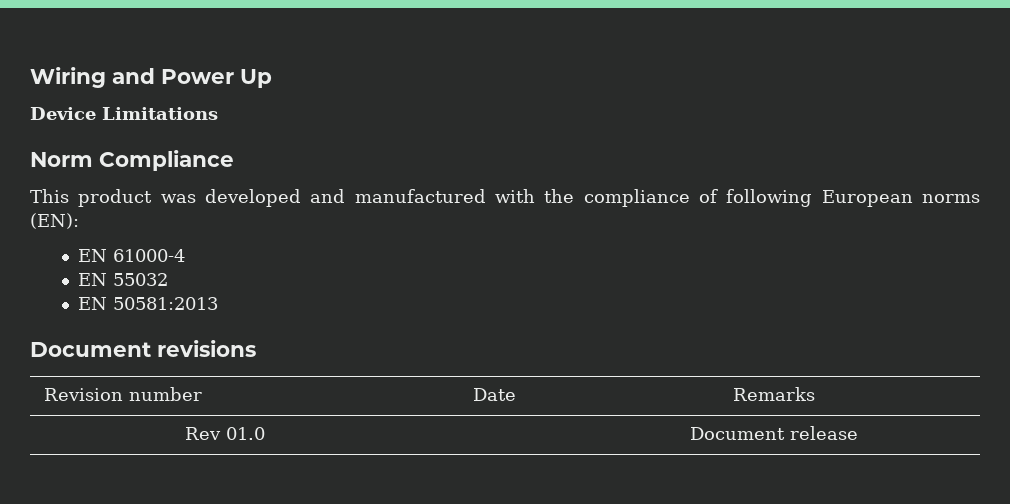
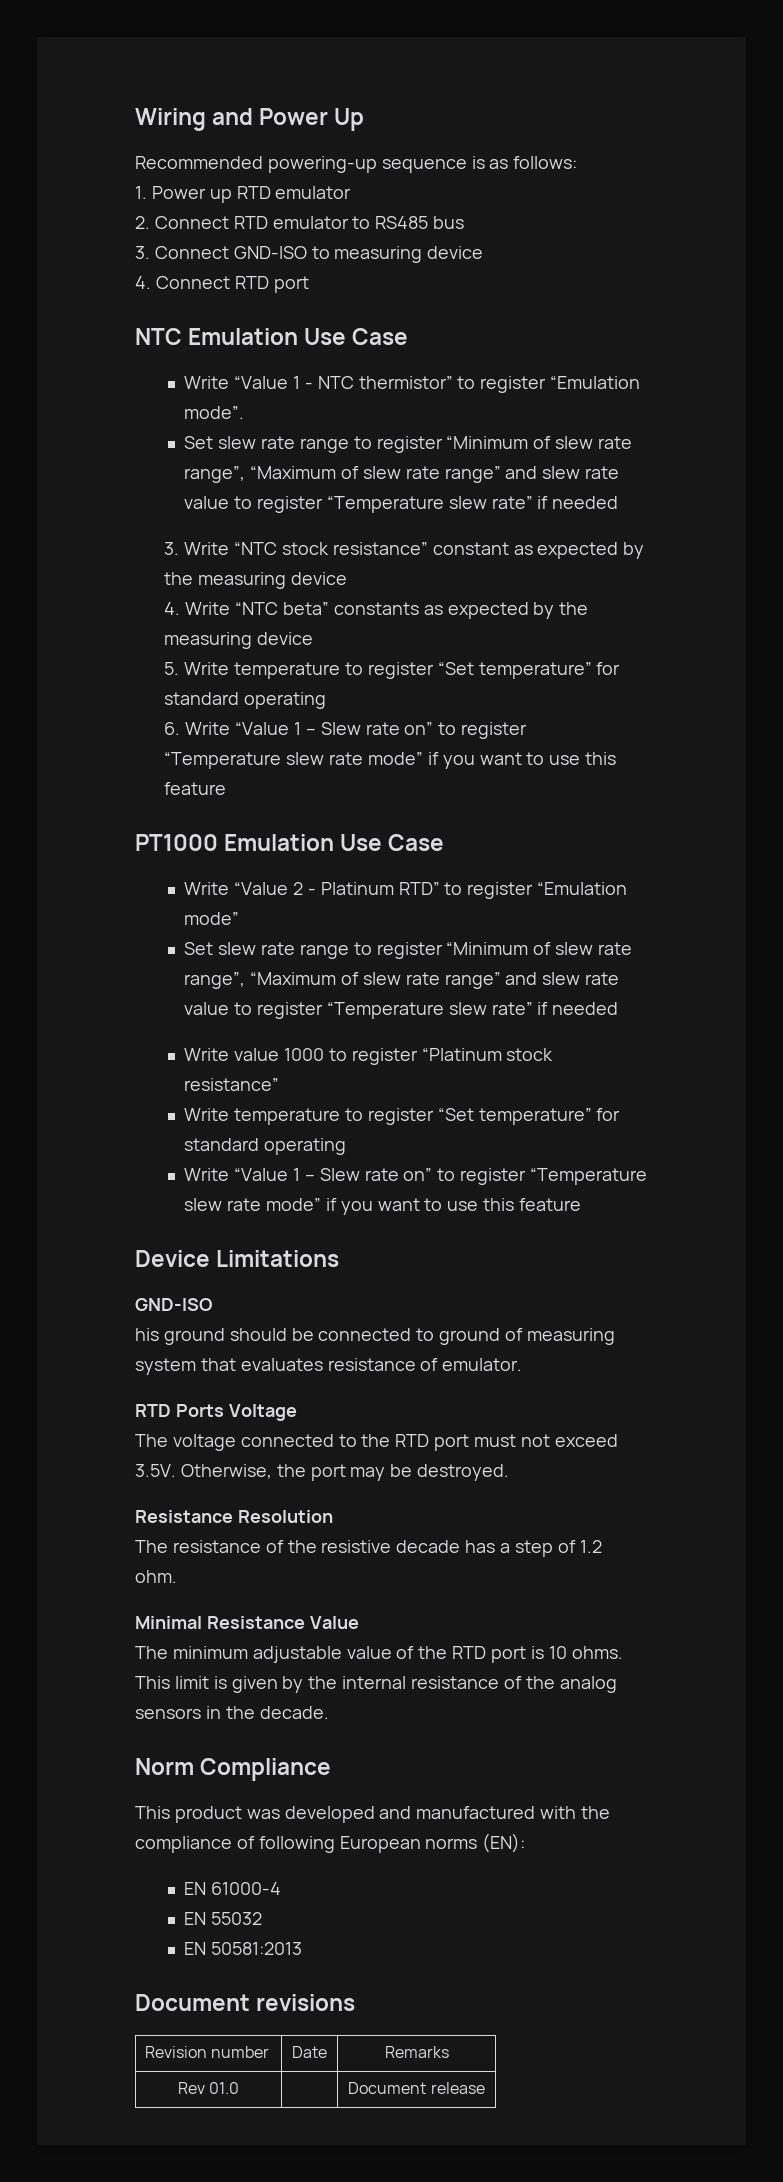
+ Recommended powering-up sequence is as follows:
+ 1. Power up RTD emulator
+ 2. Connect RTD emulator to RS485 bus
+ 3. Connect GND-ISO to measuring device
+ 4. Connect RTD port
+ NTC Emulation Use Case
+ Write “Value 1 - NTC thermistor” to register “Emulation mode”.
+ Set slew rate range to register “Minimum of slew rate range”, “Maximum of slew rate range” and slew rate value to register “Temperature slew rate” if needed
+ 3. Write “NTC stock resistance” constant as expected by the measuring device
+ 4. Write “NTC beta” constants as expected by the measuring device
+ 5. Write temperature to register “Set temperature” for standard operating
+ 6. Write “Value 1 – Slew rate on” to register “Temperature slew rate mode” if you want to use this feature
+ PT1000 Emulation Use Case
+ Write “Value 2 - Platinum RTD” to register “Emulation mode”
+ Set slew rate range to register “Minimum of slew rate range”, “Maximum of slew rate range” and slew rate value to register “Temperature slew rate” if needed
+ Write value 1000 to register “Platinum stock resistance”
+ Write temperature to register “Set temperature” for standard operating
+ Write “Value 1 – Slew rate on” to register “Temperature slew rate mode” if you want to use this feature
  Device Limitations
+ GND-ISO
+ his ground should be connected to ground of measuring system that evaluates resistance of emulator.
+ RTD Ports Voltage
+ The voltage connected to the RTD port must not exceed 3.5V. Otherwise, the port may be destroyed.
+ Resistance Resolution
+ The resistance of the resistive decade has a step of 1.2 ohm.
+ Minimal Resistance Value
+ The minimum adjustable value of the RTD port is 10 ohms. This limit is given by the internal resistance of the analog sensors in the decade.

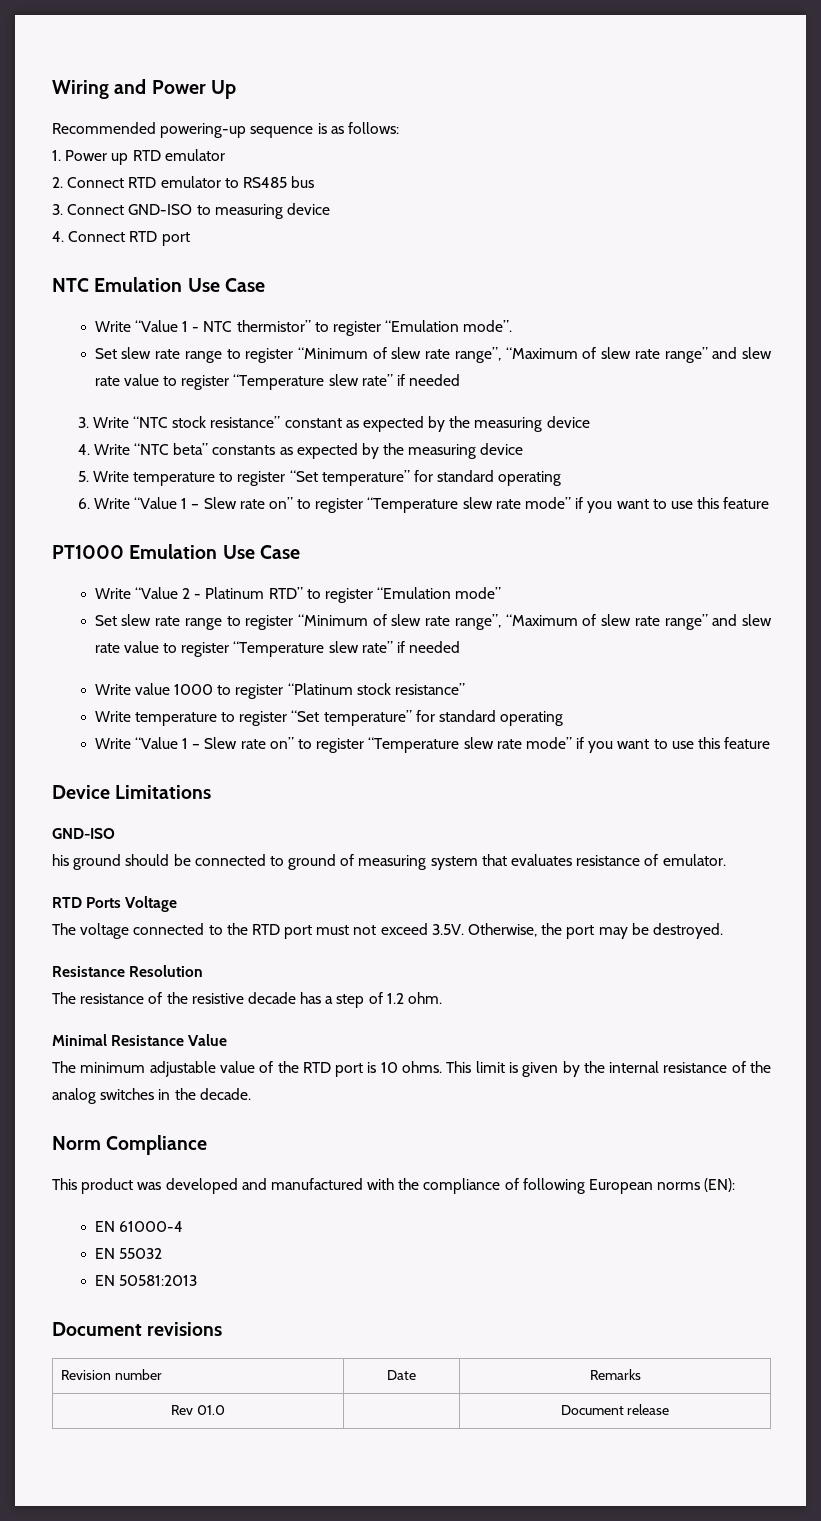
- This limit is given by the internal resistance of the analog sensors in the decade.
+ This limit is given by the internal resistance of the analog switches in the decade.

